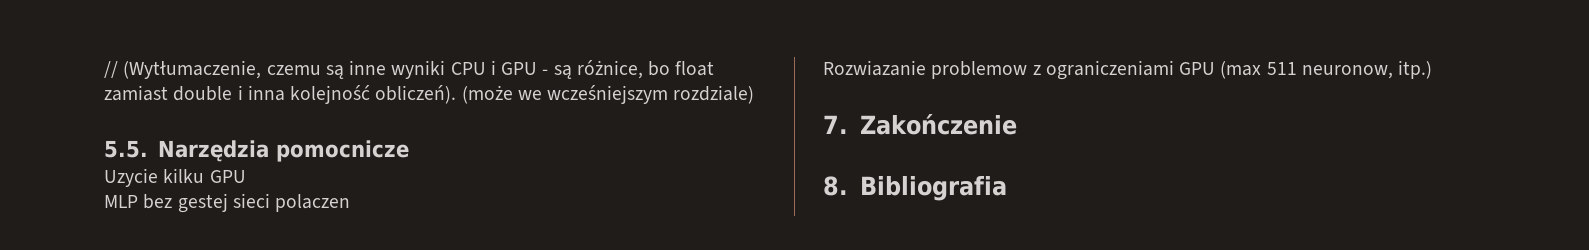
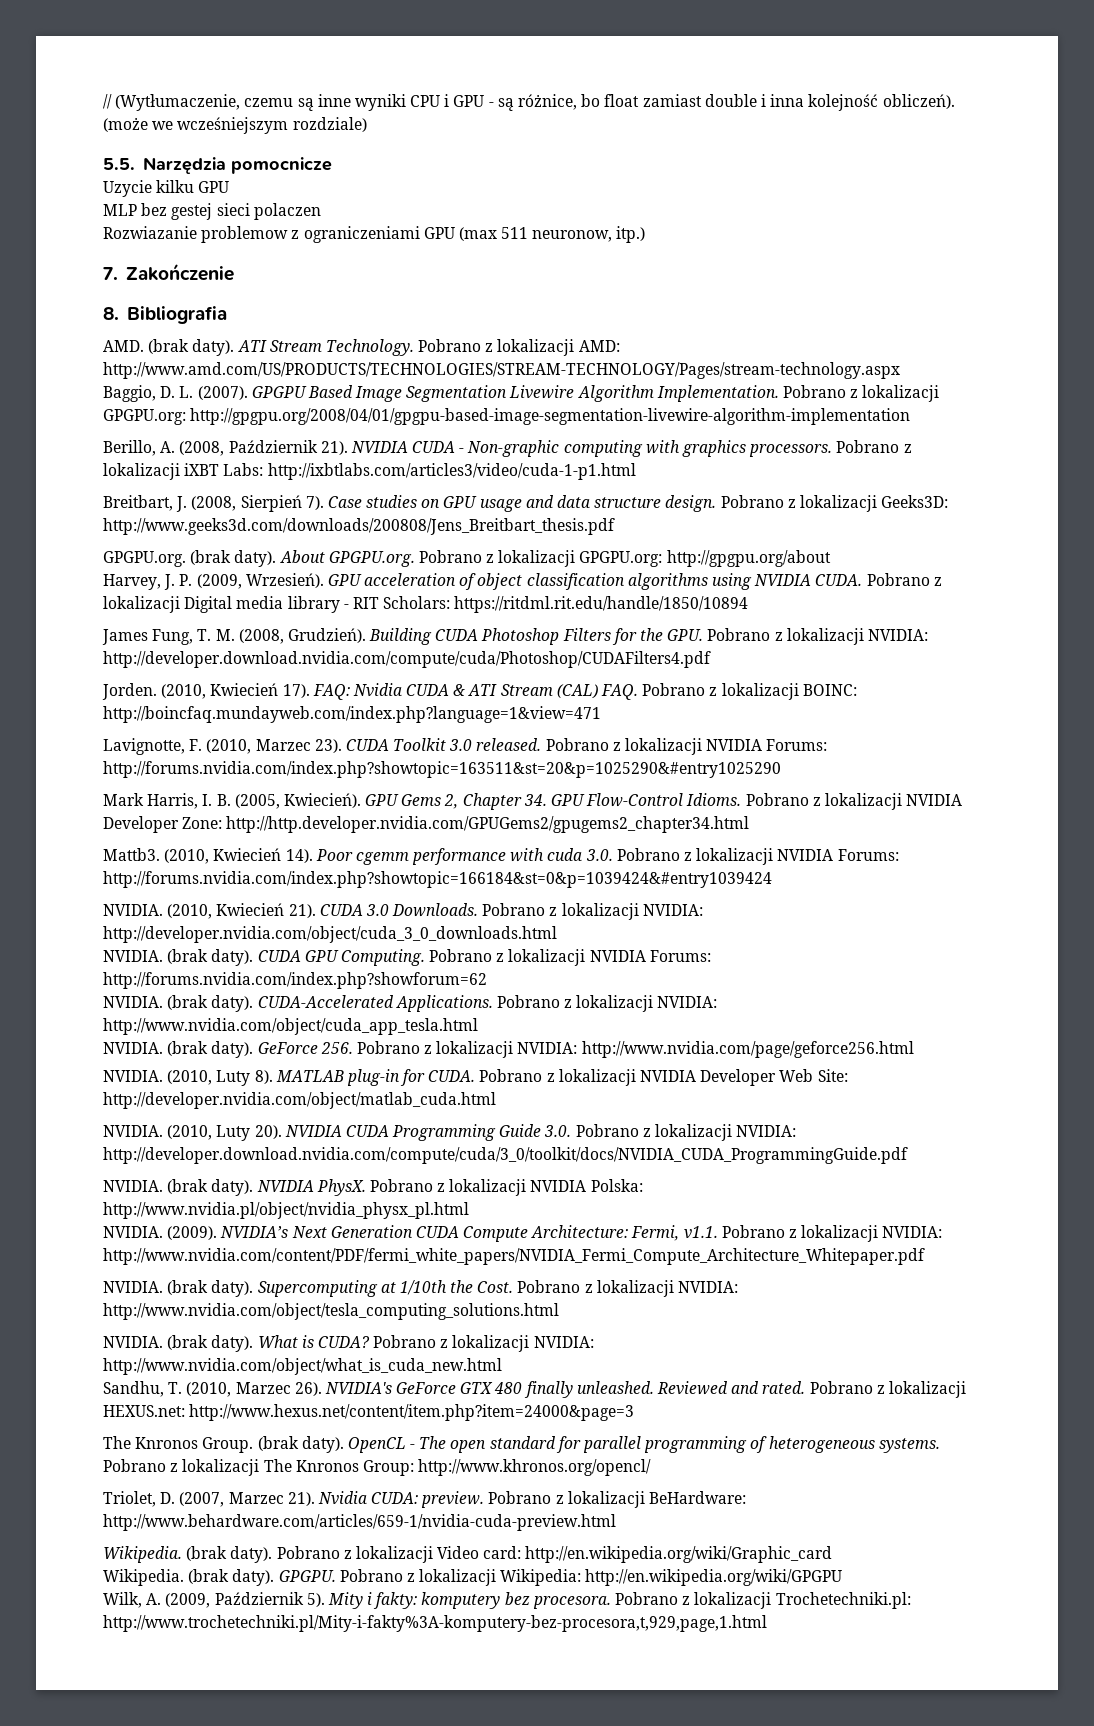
+ AMD. (brak daty). ATI Stream Technology. Pobrano z lokalizacji AMD: http://www.amd.com/US/PRODUCTS/TECHNOLOGIES/STREAM-TECHNOLOGY/Pages/stream-technology.aspx
+ Baggio, D. L. (2007). GPGPU Based Image Segmentation Livewire Algorithm Implementation. Pobrano z lokalizacji GPGPU.org: http://gpgpu.org/2008/04/01/gpgpu-based-image-segmentation-livewire-algorithm-implementation
+ Berillo, A. (2008, Październik 21). NVIDIA CUDA - Non-graphic computing with graphics processors. Pobrano z lokalizacji iXBT Labs: http://ixbtlabs.com/articles3/video/cuda-1-p1.html
+ Breitbart, J. (2008, Sierpień 7). Case studies on GPU usage and data structure design. Pobrano z lokalizacji Geeks3D: http://www.geeks3d.com/downloads/200808/Jens_Breitbart_thesis.pdf
+ GPGPU.org. (brak daty). About GPGPU.org. Pobrano z lokalizacji GPGPU.org: http://gpgpu.org/about
+ Harvey, J. P. (2009, Wrzesień). GPU acceleration of object classification algorithms using NVIDIA CUDA. Pobrano z lokalizacji Digital media library - RIT Scholars: https://ritdml.rit.edu/handle/1850/10894
+ James Fung, T. M. (2008, Grudzień). Building CUDA Photoshop Filters for the GPU. Pobrano z lokalizacji NVIDIA: http://developer.download.nvidia.com/compute/cuda/Photoshop/CUDAFilters4.pdf
+ Jorden. (2010, Kwiecień 17). FAQ: Nvidia CUDA & ATI Stream (CAL) FAQ. Pobrano z lokalizacji BOINC: http://boincfaq.mundayweb.com/index.php?language=1&view=471
+ Lavignotte, F. (2010, Marzec 23). CUDA Toolkit 3.0 released. Pobrano z lokalizacji NVIDIA Forums: http://forums.nvidia.com/index.php?showtopic=163511&st=20&p=1025290&#entry1025290
+ Mark Harris, I. B. (2005, Kwiecień). GPU Gems 2, Chapter 34. GPU Flow-Control Idioms. Pobrano z lokalizacji NVIDIA Developer Zone: http://http.developer.nvidia.com/GPUGems2/gpugems2_chapter34.html
+ Mattb3. (2010, Kwiecień 14). Poor cgemm performance with cuda 3.0. Pobrano z lokalizacji NVIDIA Forums: http://forums.nvidia.com/index.php?showtopic=166184&st=0&p=1039424&#entry1039424
+ NVIDIA. (2010, Kwiecień 21). CUDA 3.0 Downloads. Pobrano z lokalizacji NVIDIA: http://developer.nvidia.com/object/cuda_3_0_downloads.html
+ NVIDIA. (brak daty). CUDA GPU Computing. Pobrano z lokalizacji NVIDIA Forums: http://forums.nvidia.com/index.php?showforum=62
+ NVIDIA. (brak daty). CUDA-Accelerated Applications. Pobrano z lokalizacji NVIDIA: http://www.nvidia.com/object/cuda_app_tesla.html
+ NVIDIA. (brak daty). GeForce 256. Pobrano z lokalizacji NVIDIA: http://www.nvidia.com/page/geforce256.html
+ NVIDIA. (2010, Luty 8). MATLAB plug-in for CUDA. Pobrano z lokalizacji NVIDIA Developer Web Site: http://developer.nvidia.com/object/matlab_cuda.html
+ NVIDIA. (2010, Luty 20). NVIDIA CUDA Programming Guide 3.0. Pobrano z lokalizacji NVIDIA: http://developer.download.nvidia.com/compute/cuda/3_0/toolkit/docs/NVIDIA_CUDA_ProgrammingGuide.pdf
+ NVIDIA. (brak daty). NVIDIA PhysX. Pobrano z lokalizacji NVIDIA Polska: http://www.nvidia.pl/object/nvidia_physx_pl.html
+ NVIDIA. (2009). NVIDIA’s Next Generation CUDA Compute Architecture: Fermi, v1.1. Pobrano z lokalizacji NVIDIA: http://www.nvidia.com/content/PDF/fermi_white_papers/NVIDIA_Fermi_Compute_Architecture_Whitepaper.pdf
+ NVIDIA. (brak daty). Supercomputing at 1/10th the Cost. Pobrano z lokalizacji NVIDIA: http://www.nvidia.com/object/tesla_computing_solutions.html
+ NVIDIA. (brak daty). What is CUDA? Pobrano z lokalizacji NVIDIA: http://www.nvidia.com/object/what_is_cuda_new.html
+ Sandhu, T. (2010, Marzec 26). NVIDIA's GeForce GTX 480 finally unleashed. Reviewed and rated. Pobrano z lokalizacji HEXUS.net: http://www.hexus.net/content/item.php?item=24000&page=3
+ The Knronos Group. (brak daty). OpenCL - The open standard for parallel programming of heterogeneous systems. Pobrano z lokalizacji The Knronos Group: http://www.khronos.org/opencl/
+ Triolet, D. (2007, Marzec 21). Nvidia CUDA: preview. Pobrano z lokalizacji BeHardware: http://www.behardware.com/articles/659-1/nvidia-cuda-preview.html
+ Wikipedia. (brak daty). Pobrano z lokalizacji Video card: http://en.wikipedia.org/wiki/Graphic_card
+ Wikipedia. (brak daty). GPGPU. Pobrano z lokalizacji Wikipedia: http://en.wikipedia.org/wiki/GPGPU
+ Wilk, A. (2009, Październik 5). Mity i fakty: komputery bez procesora. Pobrano z lokalizacji Trochetechniki.pl: http://www.trochetechniki.pl/Mity-i-fakty%3A-komputery-bez-procesora,t,929,page,1.html

